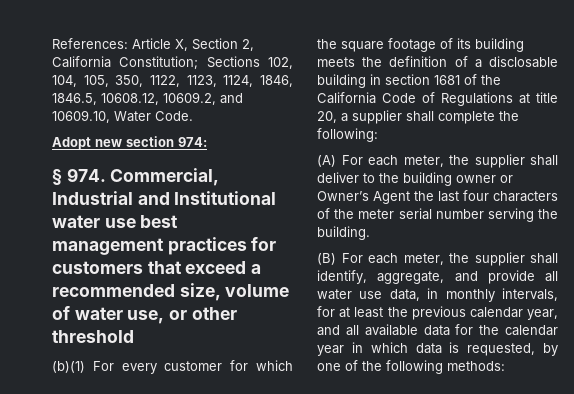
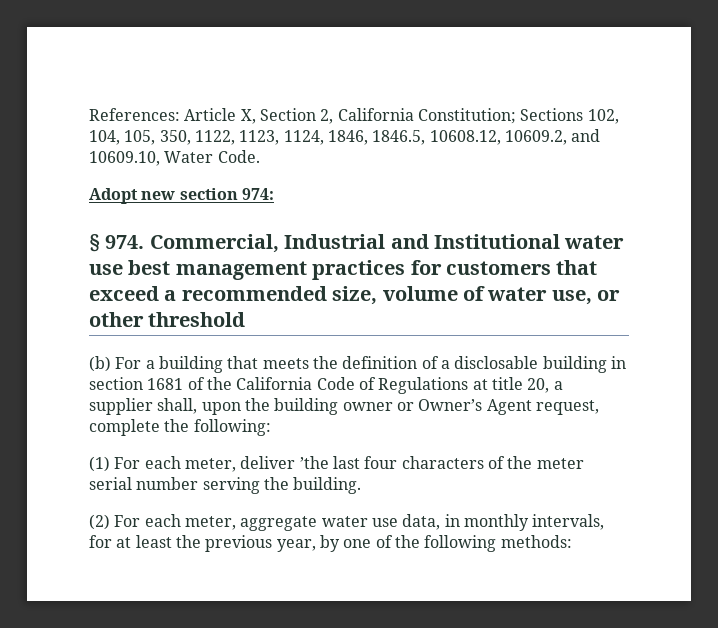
- (b)(1) For every customer for which the square footage of its building meets the definition of a disclosable building in section 1681 of the California Code of Regulations at title 20, a supplier shall complete the following:
- (A) For each meter, the supplier shall deliver to the building owner or Owner’s Agent the last four characters of the meter serial number serving the building.
+ (b) For a building that meets the definition of a disclosable building in section 1681 of the California Code of Regulations at title 20, a supplier shall, upon the building owner or Owner’s Agent request, complete the following:
+ (1) For each meter, deliver ’the last four characters of the meter serial number serving the building.
- (B) For each meter, the supplier shall identify, aggregate, and provide all water use data, in monthly intervals, for at least the previous calendar year, and all available data for the calendar year in which data is requested, by one of the following methods:
+ (2) For each meter, aggregate water use data, in monthly intervals, for at least the previous year, by one of the following methods:

